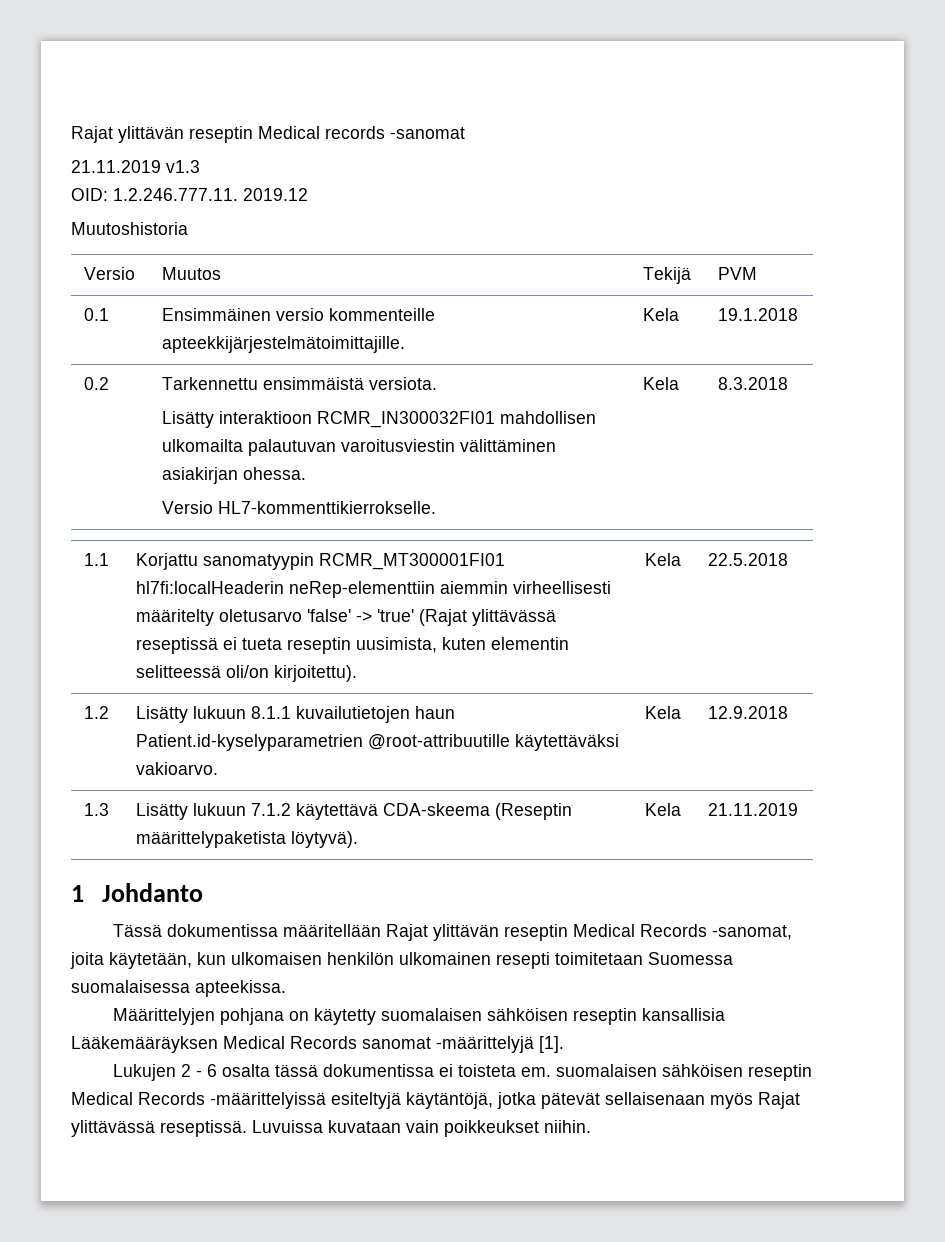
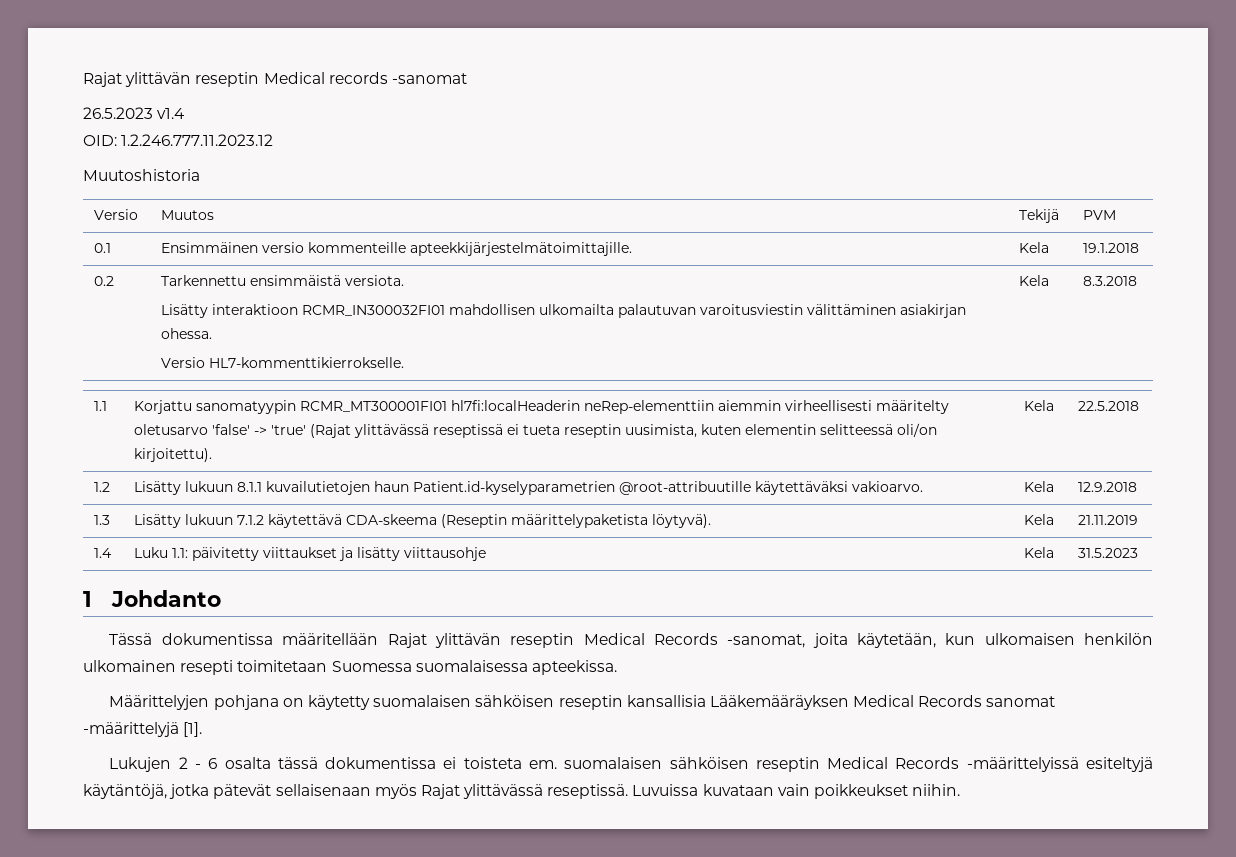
- 21.11.2019 v1.3
+ 26.5.2023 v1.4
- OID: 1.2.246.777.11. 2019.12
+ OID: 1.2.246.777.11.2023.12
+ 1.4 | Luku 1.1: päivitetty viittaukset ja lisätty viittausohje | Kela | 31.5.2023

